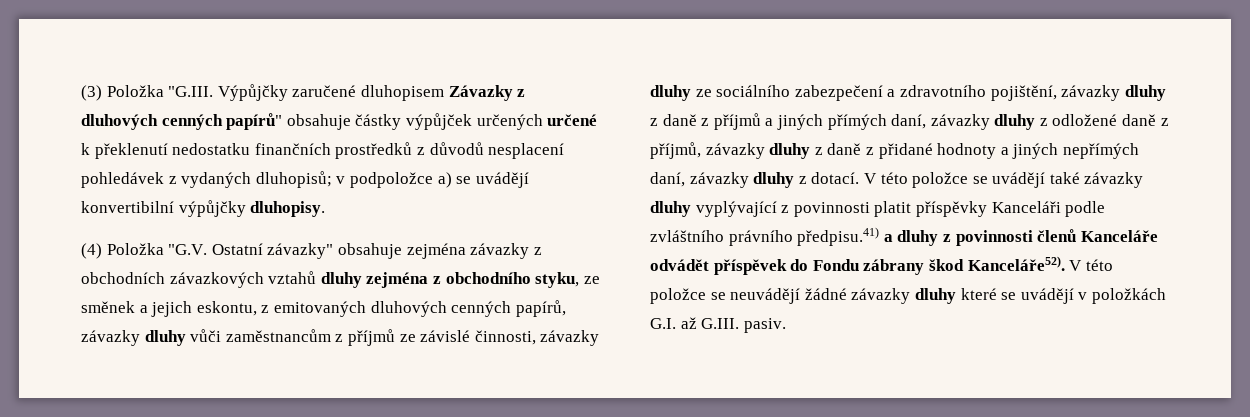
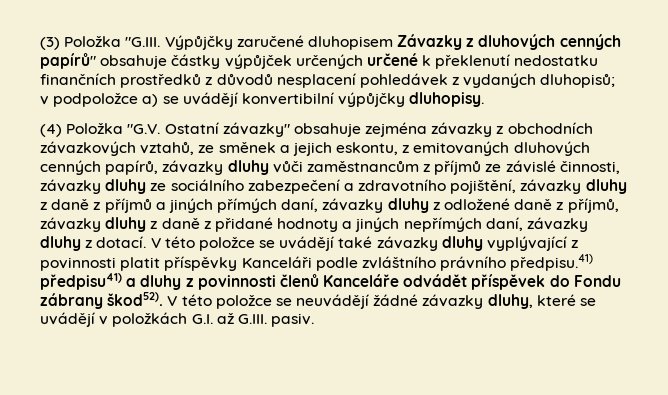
- (4) Položka "G.V. Ostatní závazky" obsahuje zejména závazky z obchodních závazkových vztahů dluhy zejména z obchodního styku, ze směnek a jejich eskontu, z emitovaných dluhových cenných papírů, závazky dluhy vůči zaměstnancům z příjmů ze závislé činnosti, závazky dluhy ze sociálního zabezpečení a zdravotního pojištění, závazky dluhy z daně z příjmů a jiných přímých daní, závazky dluhy z odložené daně z příjmů, závazky dluhy z daně z přidané hodnoty a jiných nepřímých daní, závazky dluhy z dotací.
+ (4) Položka "G.V. Ostatní závazky" obsahuje zejména závazky z obchodních závazkových vztahů, ze směnek a jejich eskontu, z emitovaných dluhových cenných papírů, závazky dluhy vůči zaměstnancům z příjmů ze závislé činnosti, závazky dluhy ze sociálního zabezpečení a zdravotního pojištění, závazky dluhy z daně z příjmů a jiných přímých daní, závazky dluhy z odložené daně z příjmů, závazky dluhy z daně z přidané hodnoty a jiných nepřímých daní, závazky dluhy z dotací.
- V této položce se uvádějí také závazky dluhy vyplývající z povinnosti platit příspěvky Kanceláři podle zvláštního právního předpisu.41) a dluhy z povinnosti členů Kanceláře odvádět příspěvek do Fondu zábrany škod Kanceláře52).
+ V této položce se uvádějí také závazky dluhy vyplývající z povinnosti platit příspěvky Kanceláři podle zvláštního právního předpisu.41) předpisu41) a dluhy z povinnosti členů Kanceláře odvádět příspěvek do Fondu zábrany škod52).
- V této položce se neuvádějí žádné závazky dluhy které se uvádějí v položkách G.I. až G.III. pasiv.
+ V této položce se neuvádějí žádné závazky dluhy, které se uvádějí v položkách G.I. až G.III. pasiv.

